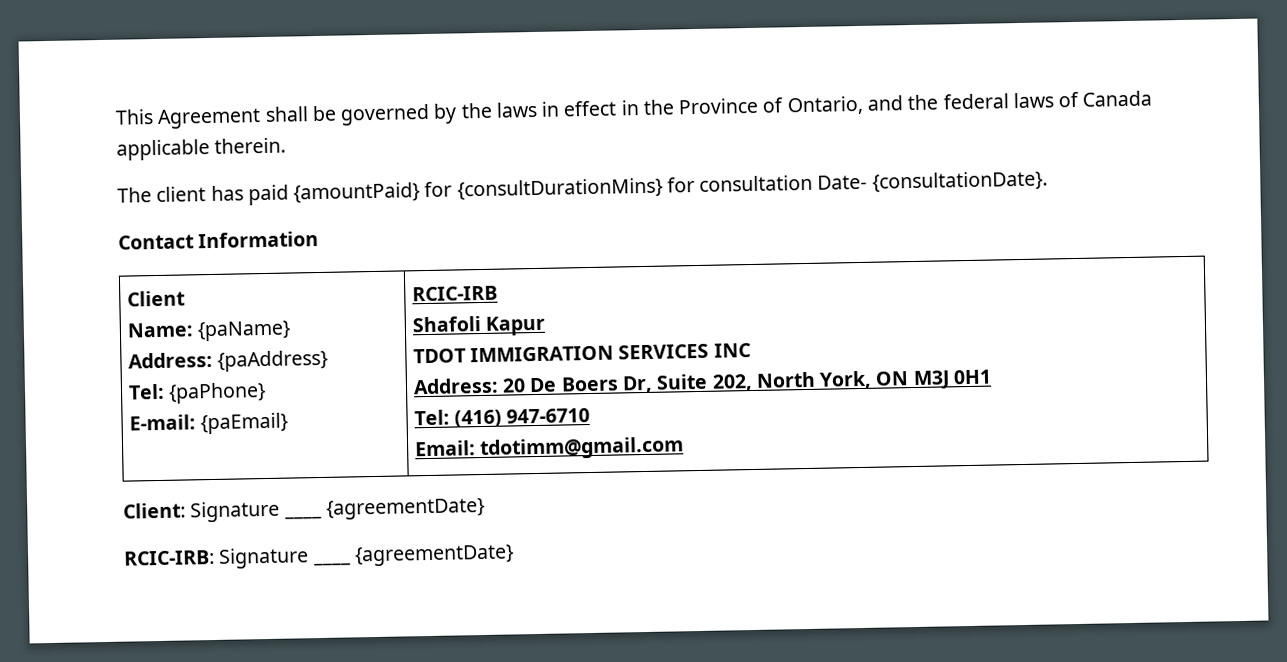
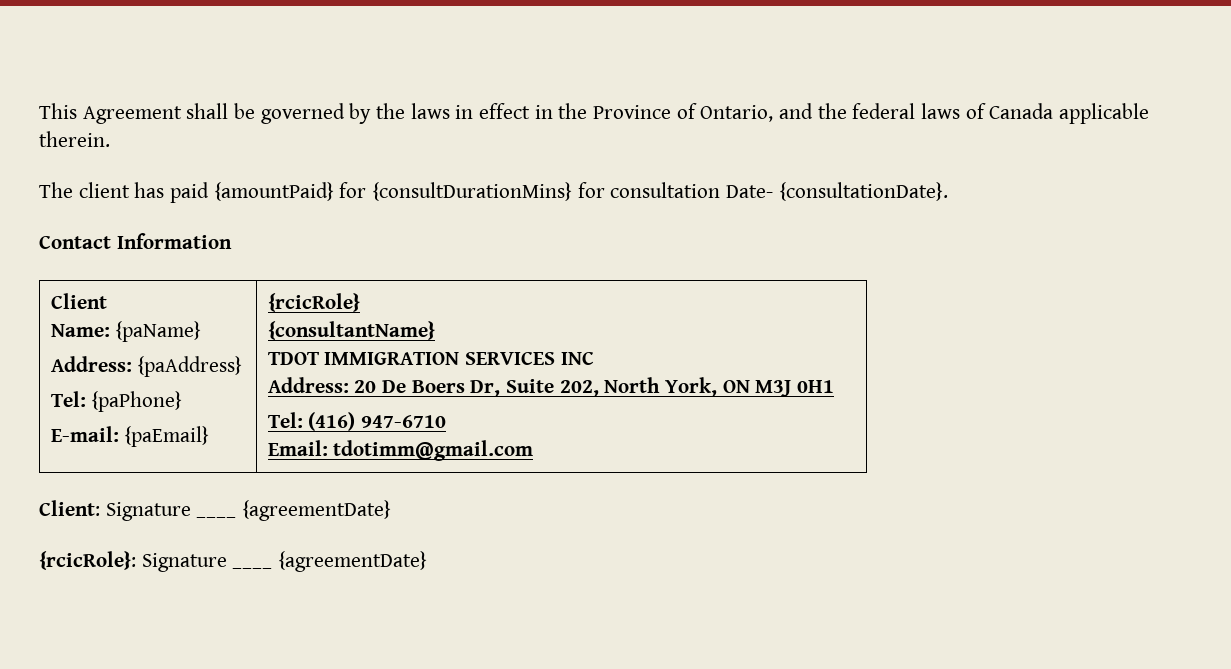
  Client
  Name: {paName}
  Address: {paAddress}
  Tel: {paPhone}
- E-mail: {paEmail} | RCIC-IRB
- Shafoli Kapur
+ E-mail: {paEmail} | {rcicRole}
+ {consultantName}
- RCIC-IRB: Signature ____ {agreementDate}
+ {rcicRole}: Signature ____ {agreementDate}

